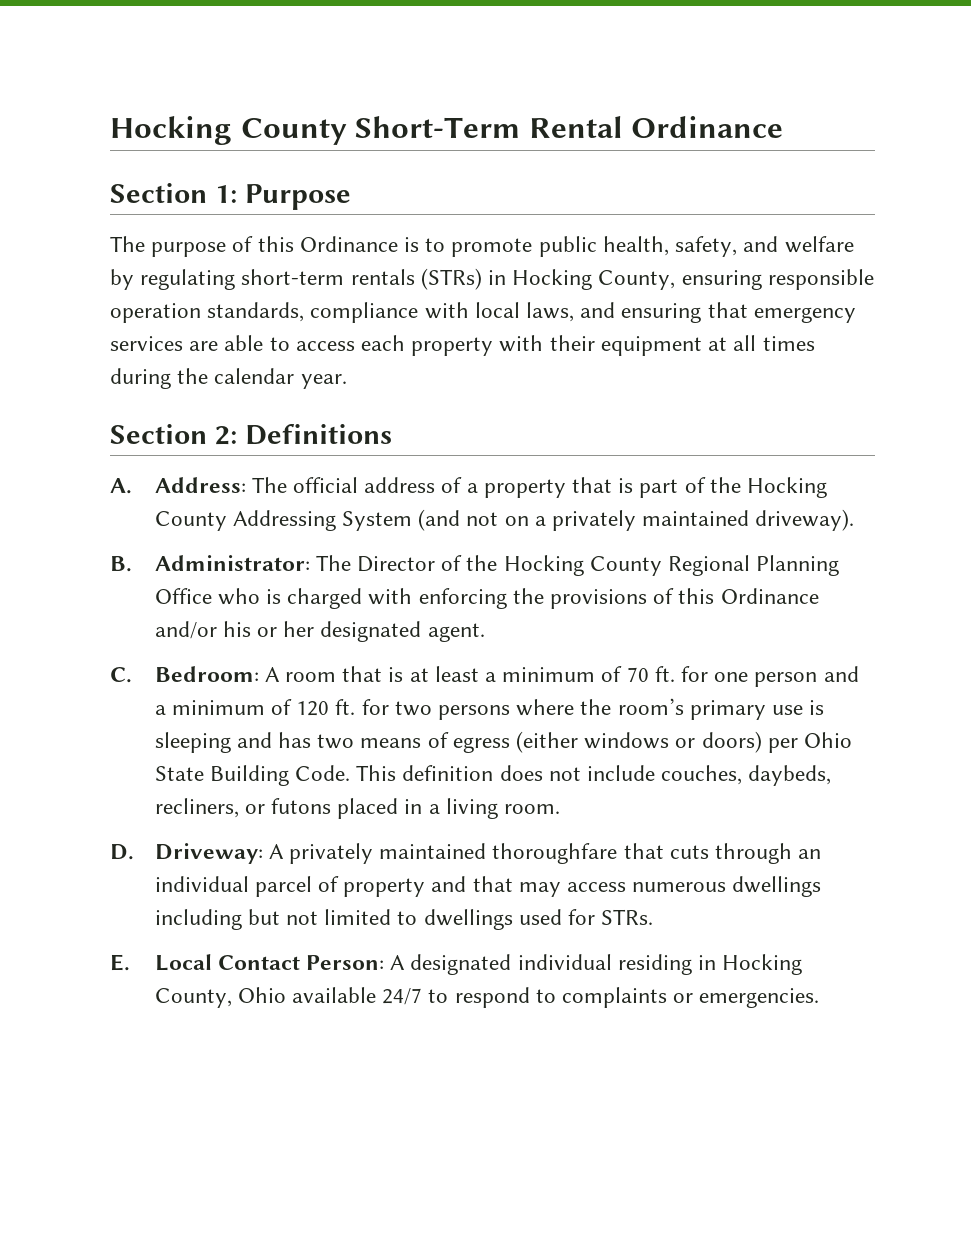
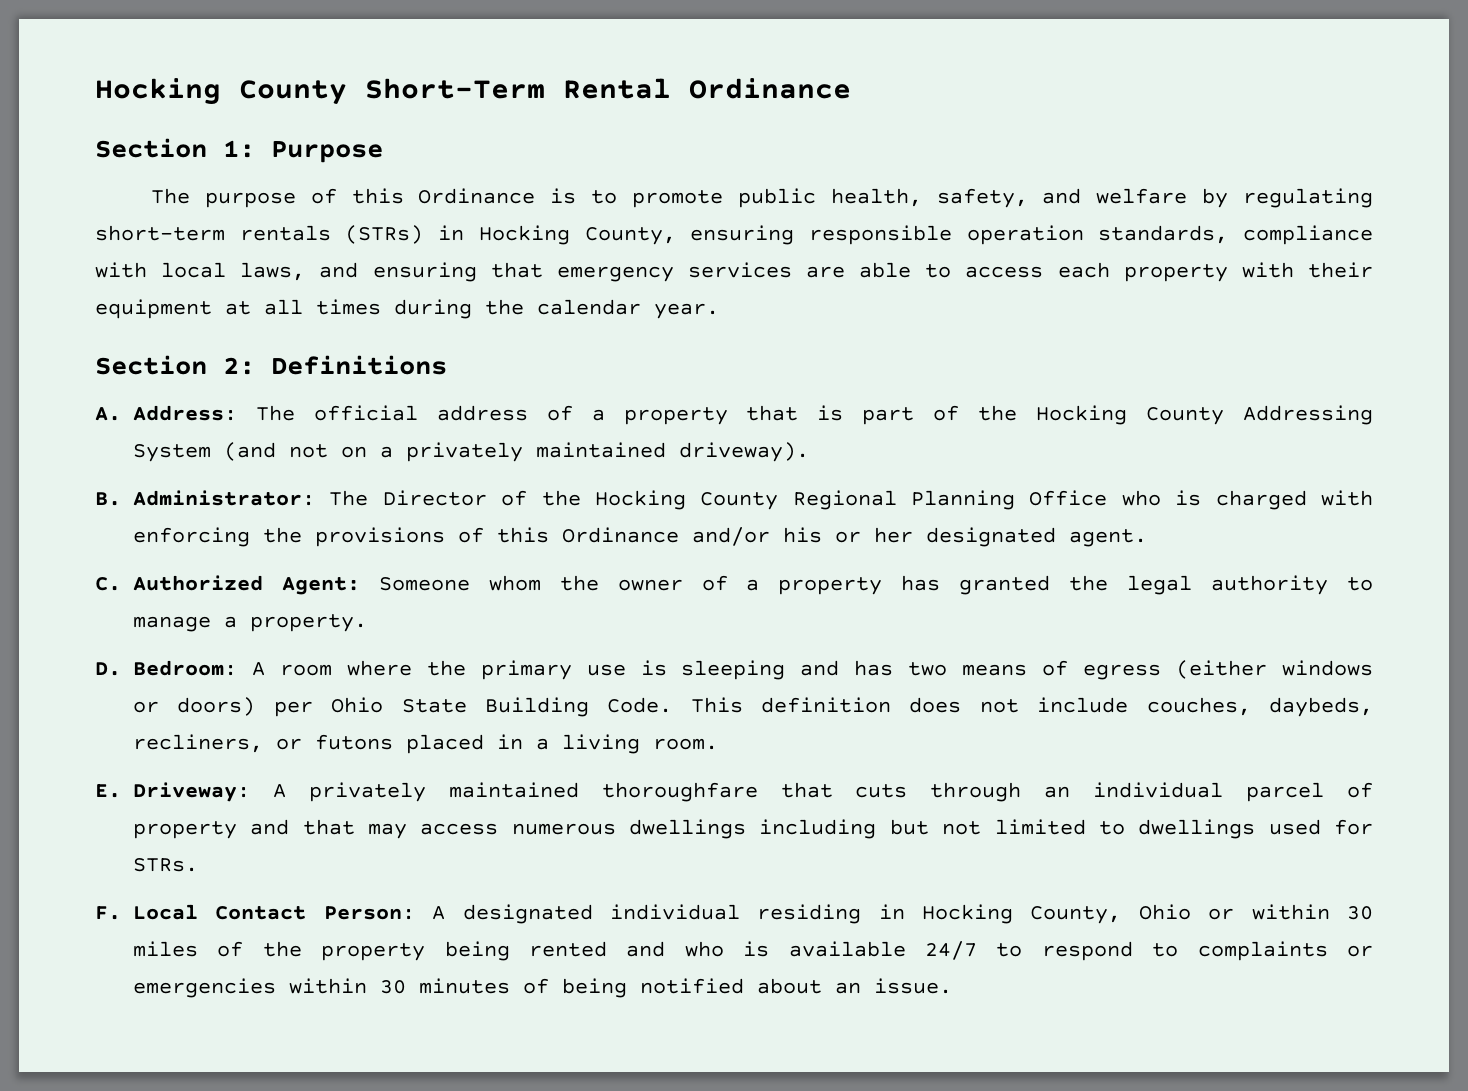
- C. Bedroom: A room that is at least a minimum of 70 ft. for one person and a minimum of 120 ft. for two persons where the room’s primary use is sleeping and has two means of egress (either windows or doors) per Ohio State Building Code.
+ C. Authorized Agent: Someone whom the owner of a property has granted the legal authority to manage a property.
+ D. Bedroom: A room where the primary use is sleeping and has two means of egress (either windows or doors) per Ohio State Building Code.
- D. Driveway: A privately maintained thoroughfare that cuts through an individual parcel of property and that may access numerous dwellings including but not limited to dwellings used for STRs.
+ E. Driveway: A privately maintained thoroughfare that cuts through an individual parcel of property and that may access numerous dwellings including but not limited to dwellings used for STRs.
- E. Local Contact Person: A designated individual residing in Hocking County, Ohio available 24/7 to respond to complaints or emergencies.
+ F. Local Contact Person: A designated individual residing in Hocking County, Ohio or within 30 miles of the property being rented and who is available 24/7 to respond to complaints or emergencies within 30 minutes of being notified about an issue.

